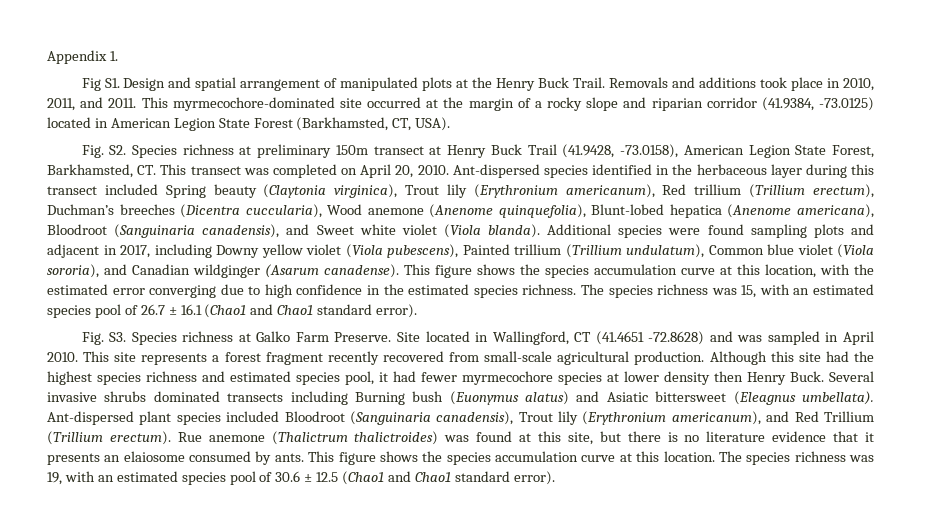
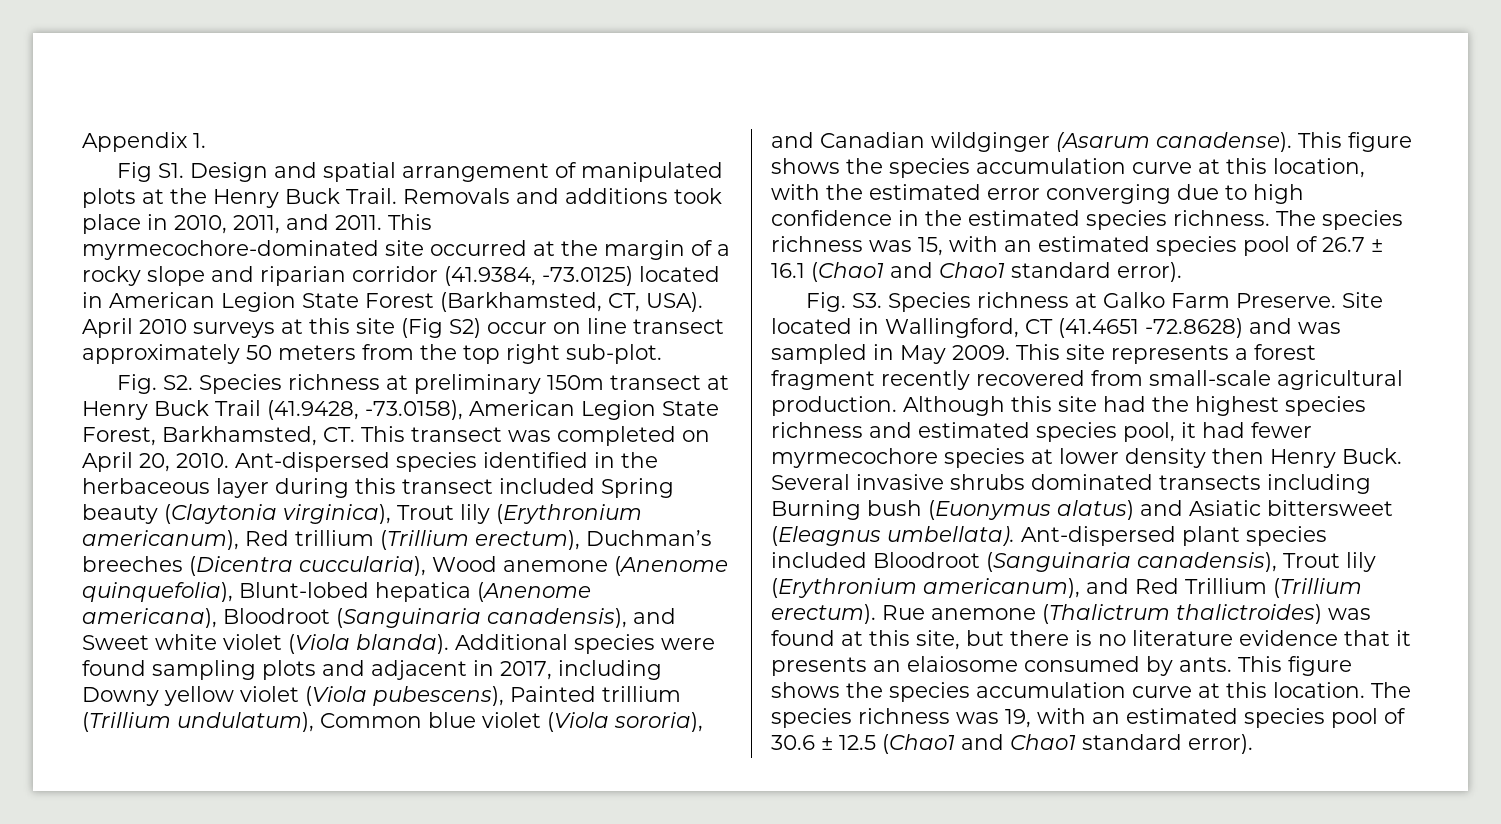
+ April 2010 surveys at this site (Fig S2) occur on line transect approximately 50 meters from the top right sub-plot.
- Site located in Wallingford, CT (41.4651 -72.8628) and was sampled in April 2010.
+ Site located in Wallingford, CT (41.4651 -72.8628) and was sampled in May 2009.

